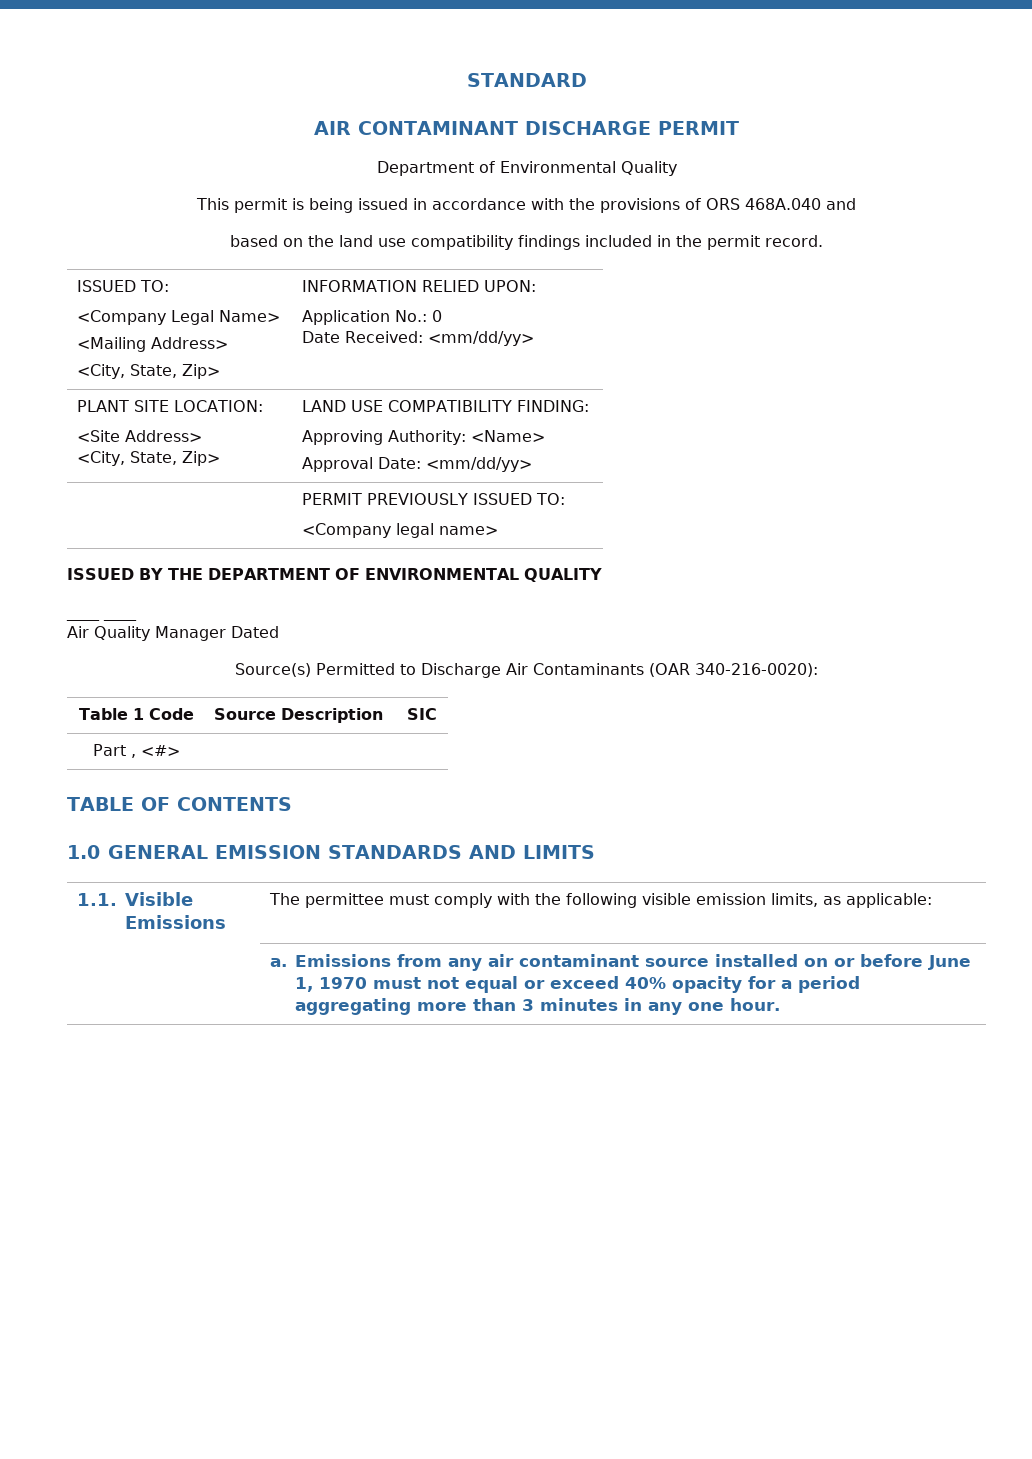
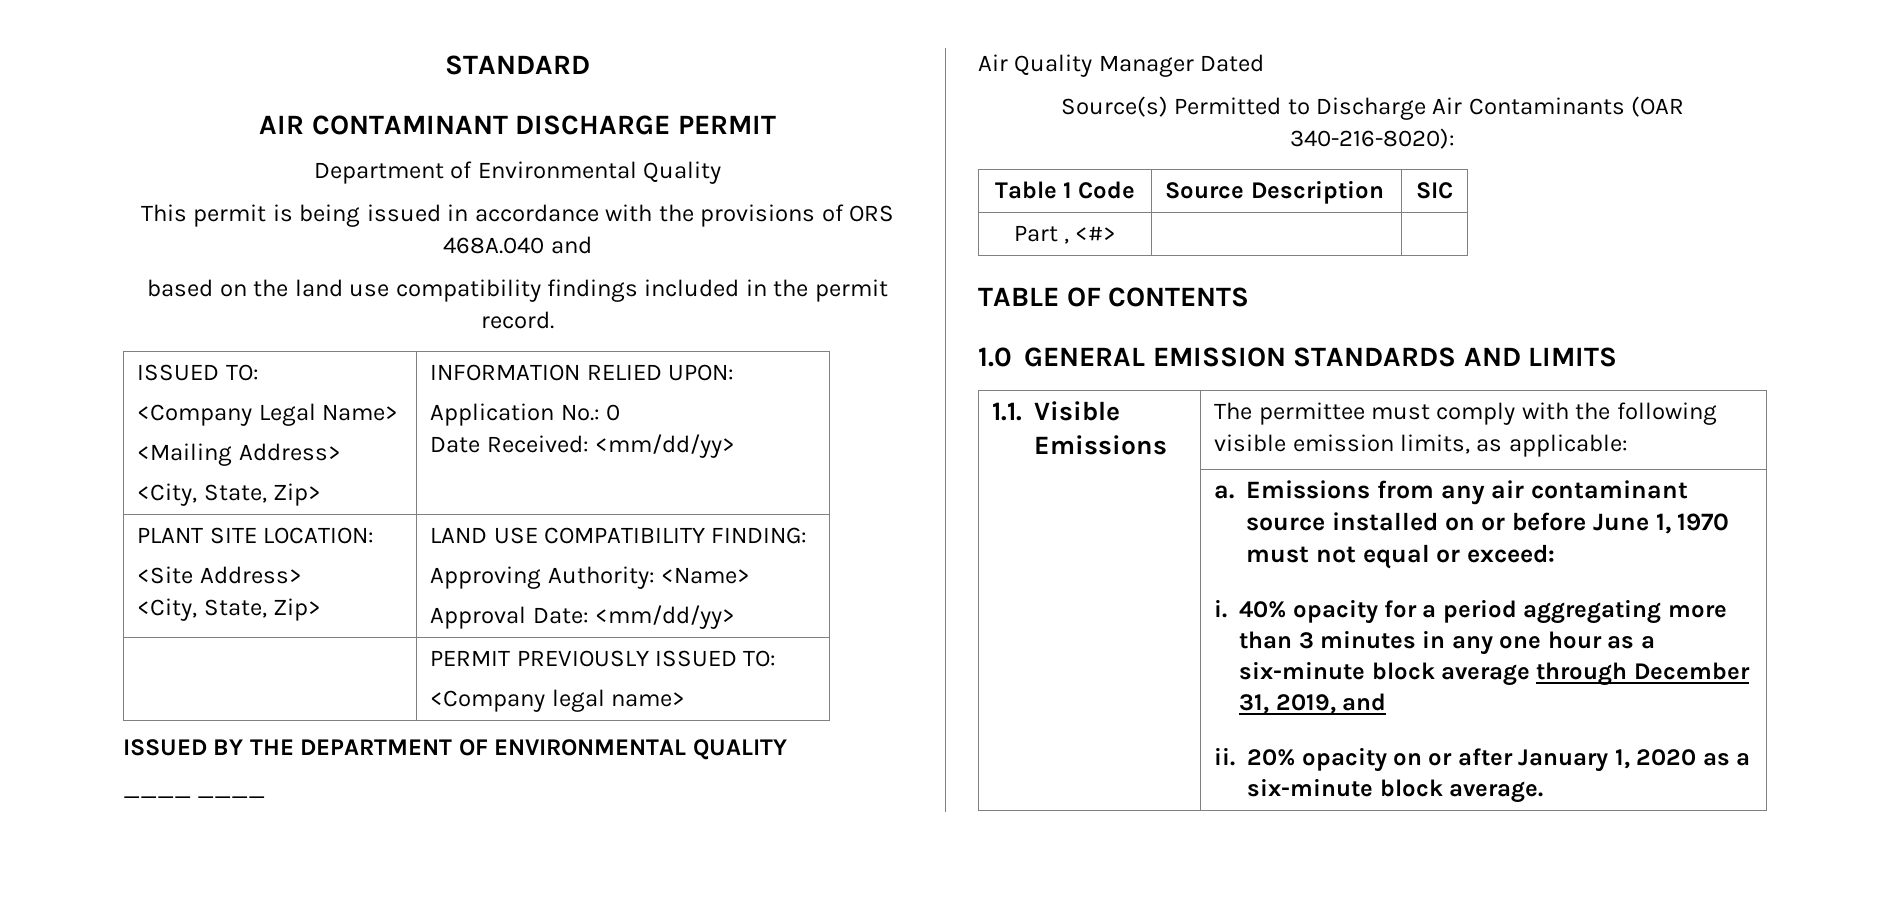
- Source(s) Permitted to Discharge Air Contaminants (OAR 340-216-0020):
+ Source(s) Permitted to Discharge Air Contaminants (OAR 340-216-8020):
- Emissions from any air contaminant source installed on or before June 1, 1970 must not equal or exceed 40% opacity for a period aggregating more than 3 minutes in any one hour.
+ Emissions from any air contaminant source installed on or before June 1, 1970 must not equal or exceed:
+ i. 40% opacity for a period aggregating more than 3 minutes in any one hour as a six-minute block average through December 31, 2019, and
+ ii. 20% opacity on or after January 1, 2020 as a six-minute block average.

